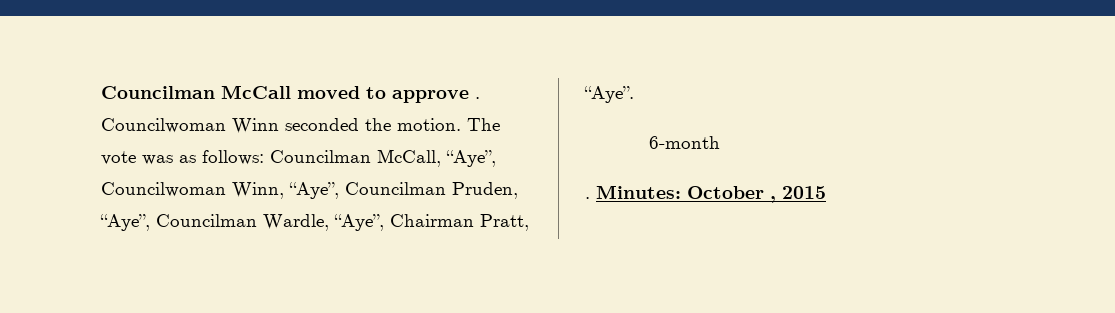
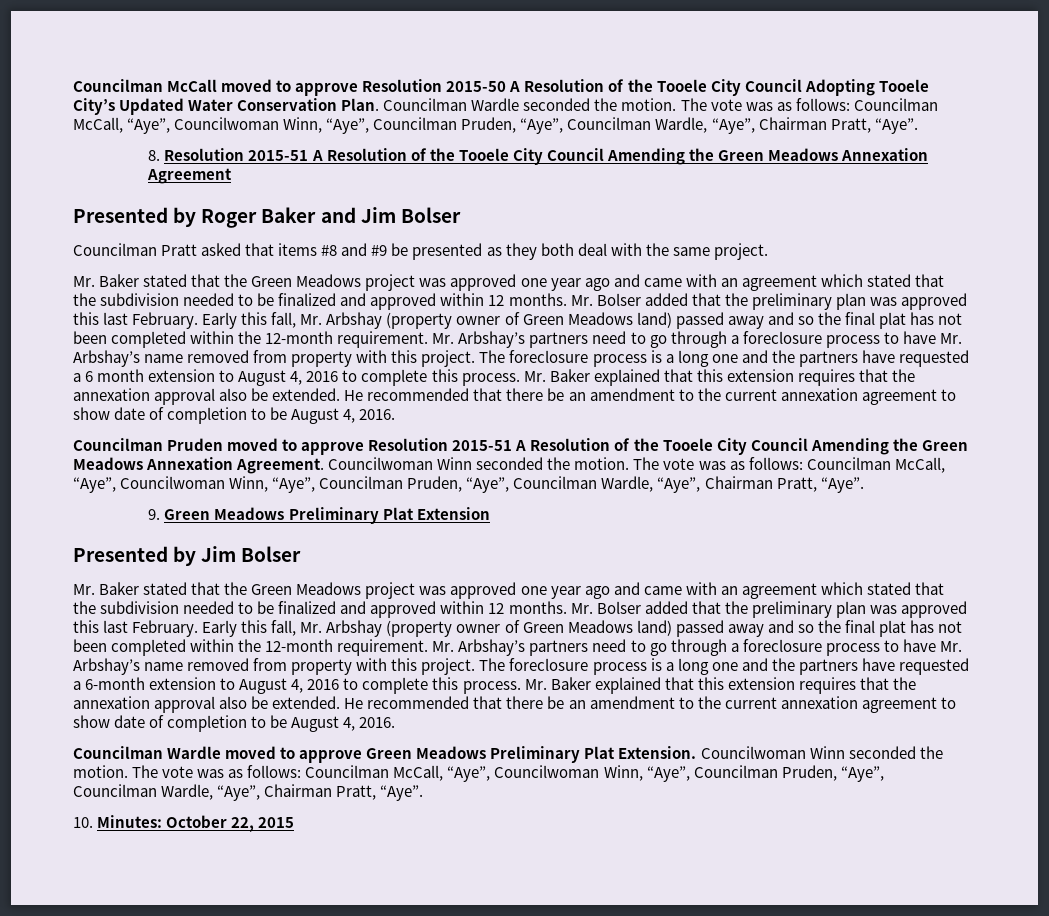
- Councilman McCall moved to approve .
+ Councilman McCall moved to approve Resolution 2015-50 A Resolution of the Tooele City Council Adopting Tooele City’s Updated Water Conservation Plan. Councilman Wardle seconded the motion. The vote was as follows: Councilman McCall, “Aye”, Councilwoman Winn, “Aye”, Councilman Pruden, “Aye”, Councilman Wardle, “Aye”, Chairman Pratt, “Aye”.
+ 8. Resolution 2015-51 A Resolution of the Tooele City Council Amending the Green Meadows Annexation Agreement
+ Presented by Roger Baker and Jim Bolser
+ Councilman Pratt asked that items #8 and #9 be presented as they both deal with the same project.
+ Mr. Baker stated that the Green Meadows project was approved one year ago and came with an agreement which stated that the subdivision needed to be finalized and approved within 12 months. Mr. Bolser added that the preliminary plan was approved this last February. Early this fall, Mr. Arbshay (property owner of Green Meadows land) passed away and so the final plat has not been completed within the 12-month requirement. Mr. Arbshay’s partners need to go through a foreclosure process to have Mr. Arbshay’s name removed from property with this project. The foreclosure process is a long one and the partners have requested a 6 month extension to August 4, 2016 to complete this process. Mr. Baker explained that this extension requires that the annexation approval also be extended. He recommended that there be an amendment to the current annexation agreement to show date of completion to be August 4, 2016.
+ Councilman Pruden moved to approve Resolution 2015-51 A Resolution of the Tooele City Council Amending the Green Meadows Annexation Agreement.
- 6-month
- . Minutes: October , 2015
+ 9. Green Meadows Preliminary Plat Extension
+ Presented by Jim Bolser
+ Mr. Baker stated that the Green Meadows project was approved one year ago and came with an agreement which stated that the subdivision needed to be finalized and approved within 12 months. Mr. Bolser added that the preliminary plan was approved this last February. Early this fall, Mr. Arbshay (property owner of Green Meadows land) passed away and so the final plat has not been completed within the 12-month requirement. Mr. Arbshay’s partners need to go through a foreclosure process to have Mr. Arbshay’s name removed from property with this project. The foreclosure process is a long one and the partners have requested a 6-month extension to August 4, 2016 to complete this process. Mr. Baker explained that this extension requires that the annexation approval also be extended. He recommended that there be an amendment to the current annexation agreement to show date of completion to be August 4, 2016.
+ Councilman Wardle moved to approve Green Meadows Preliminary Plat Extension. Councilwoman Winn seconded the motion. The vote was as follows: Councilman McCall, “Aye”, Councilwoman Winn, “Aye”, Councilman Pruden, “Aye”, Councilman Wardle, “Aye”, Chairman Pratt, “Aye”.
+ 10. Minutes: October 22, 2015

